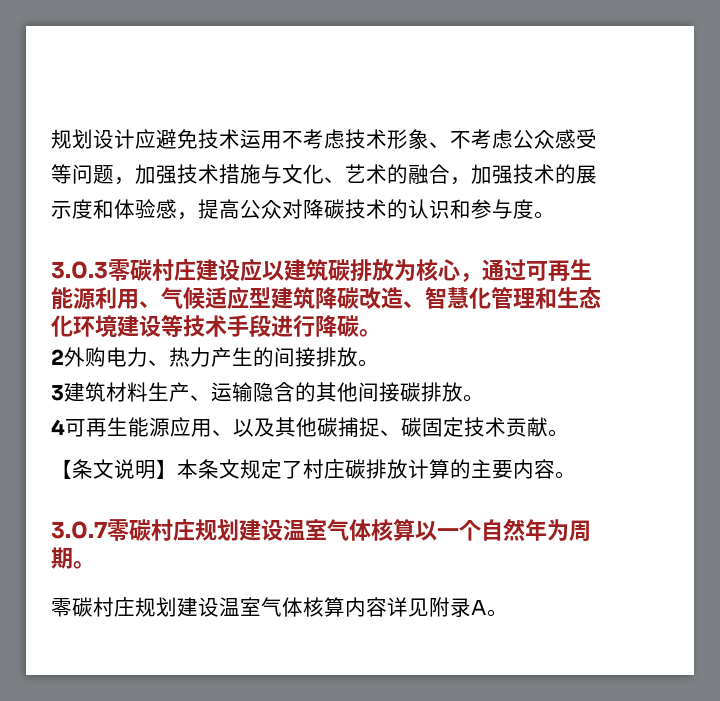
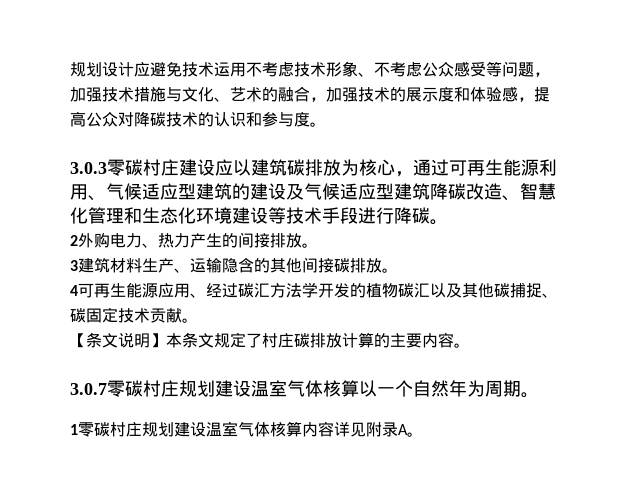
- 3.0.3零碳村庄建设应以建筑碳排放为核心，通过可再生能源利用、气候适应型建筑降碳改造、智慧化管理和生态化环境建设等技术手段进行降碳。
+ 3.0.3零碳村庄建设应以建筑碳排放为核心，通过可再生能源利用、气候适应型建筑的建设及气候适应型建筑降碳改造、智慧化管理和生态化环境建设等技术手段进行降碳。
- 4可再生能源应用、以及其他碳捕捉、碳固定技术贡献。
+ 4可再生能源应用、经过碳汇方法学开发的植物碳汇以及其他碳捕捉、碳固定技术贡献。
- 零碳村庄规划建设温室气体核算内容详见附录A。
+ 1零碳村庄规划建设温室气体核算内容详见附录A。

